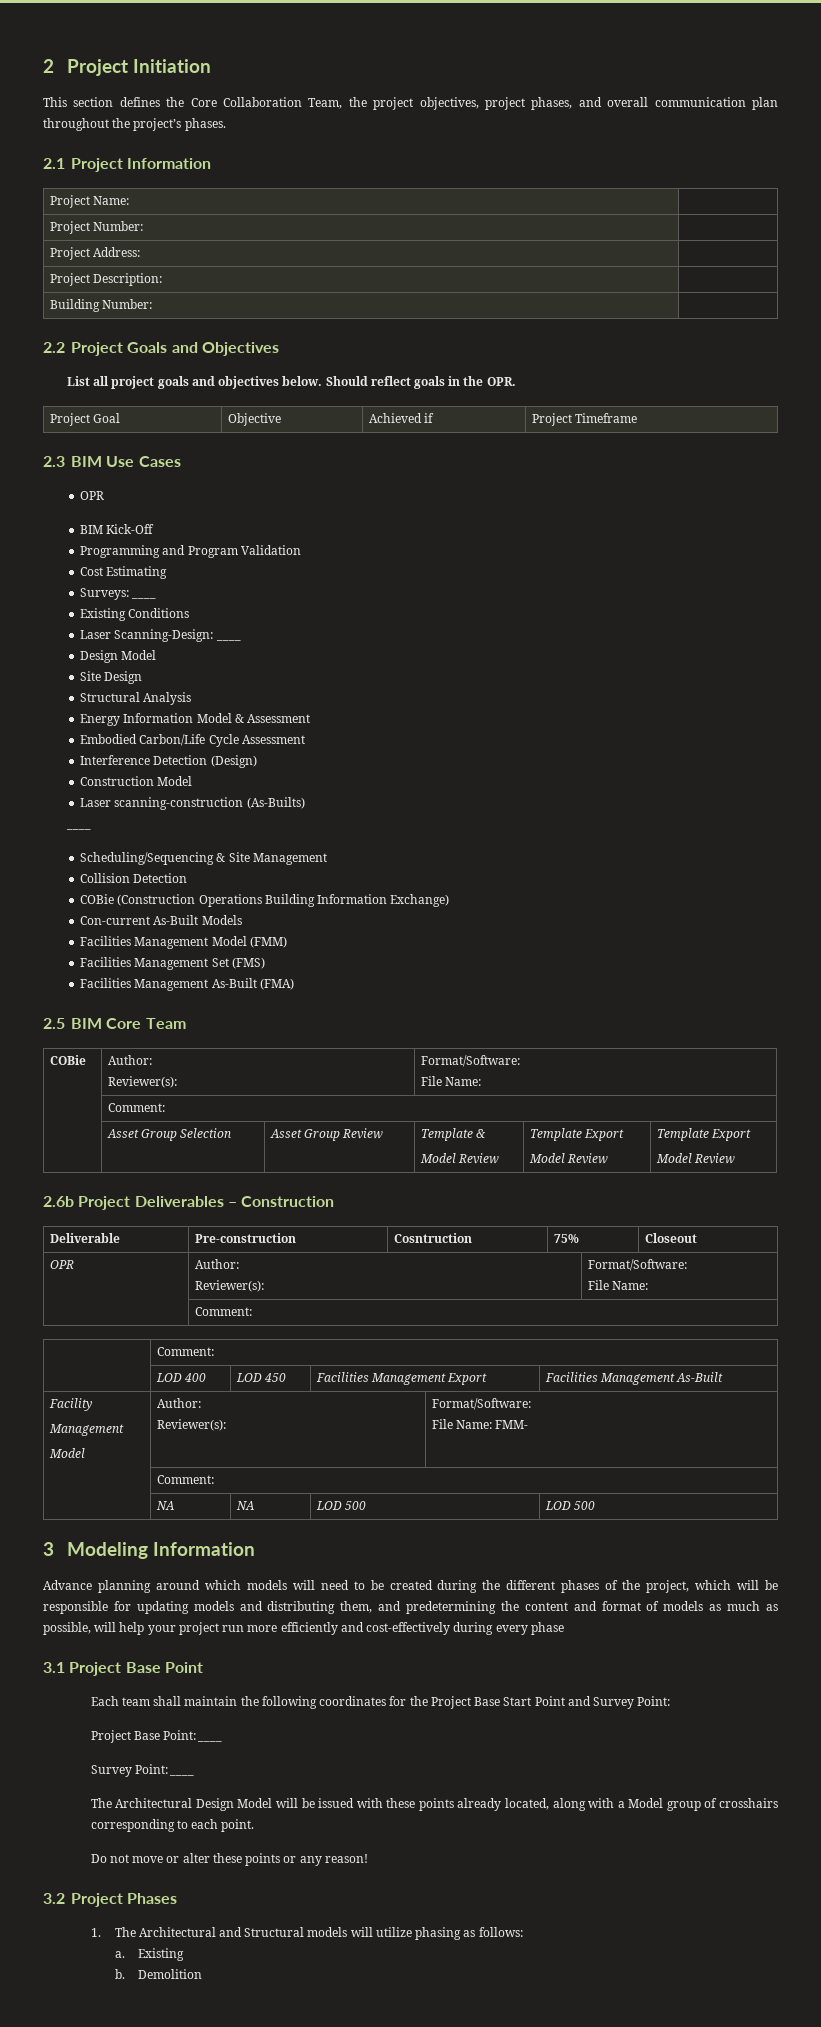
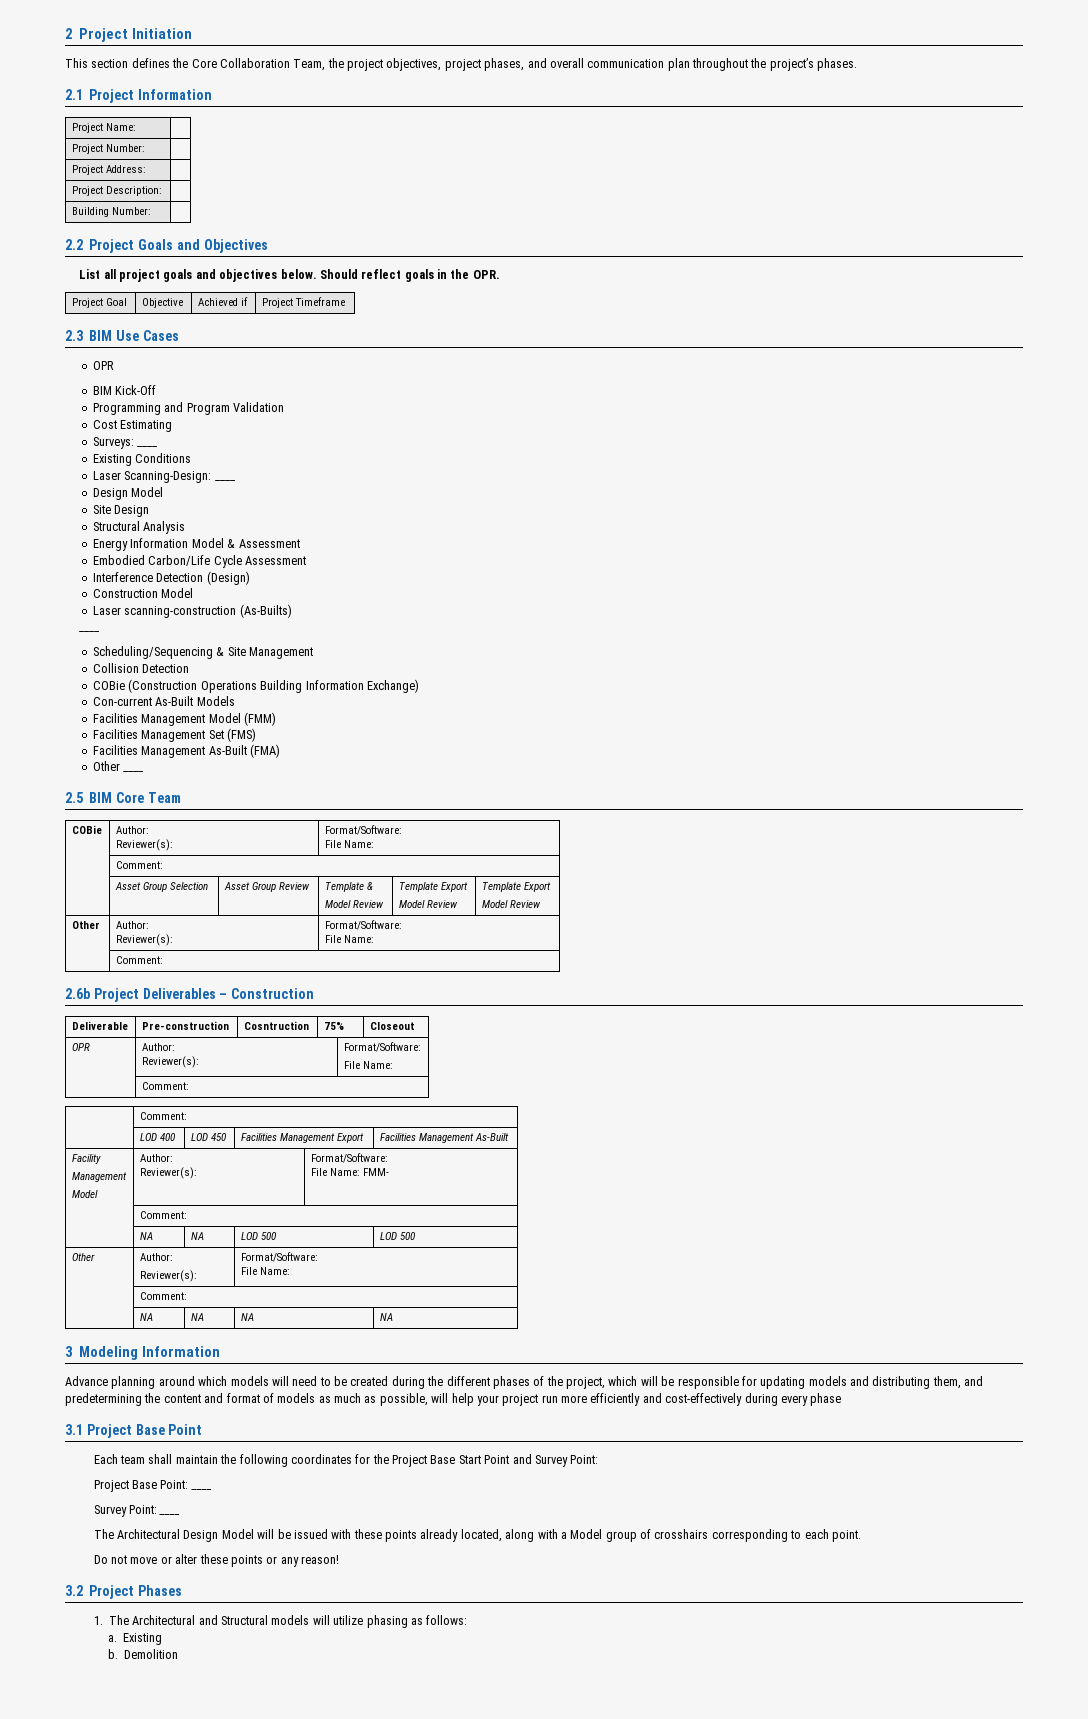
+ Other ____
  | Asset Group Selection | Asset Group Review | Template &
  Model Review | Template Export
  Model Review | Template Export
  Model Review
+ Other | Author:
+ Reviewer(s): | Format/Software:
+ File Name:
+ | Comment:
  | NA | NA | LOD 500 | LOD 500
+ Other | Author:
+ Reviewer(s): | Format/Software:
+ File Name:
+ | Comment:
+ | NA | NA | NA | NA

